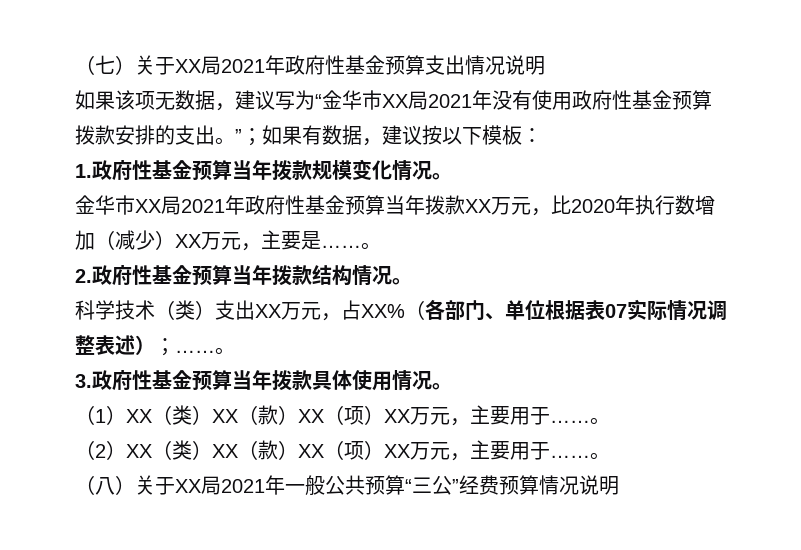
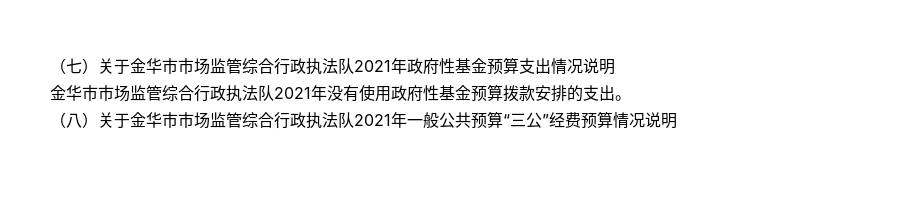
- （七）关于XX局2021年政府性基金预算支出情况说明
+ （七）关于金华市市场监管综合行政执法队2021年政府性基金预算支出情况说明
- 如果该项无数据，建议写为“金华市XX局2021年没有使用政府性基金预算拨款安排的支出。”；如果有数据，建议按以下模板：
- 1.政府性基金预算当年拨款规模变化情况。
- 金华市XX局2021年政府性基金预算当年拨款XX万元，比2020年执行数增加（减少）XX万元，主要是……。
- 2.政府性基金预算当年拨款结构情况。
- 科学技术（类）支出XX万元，占XX%（各部门、单位根据表07实际情况调整表述）；……。
- 3.政府性基金预算当年拨款具体使用情况。
- （1）XX（类）XX（款）XX（项）XX万元，主要用于……。
- （2）XX（类）XX（款）XX（项）XX万元，主要用于……。
- （八）关于XX局2021年一般公共预算“三公”经费预算情况说明
+ 金华市市场监管综合行政执法队2021年没有使用政府性基金预算拨款安排的支出。
+ （八）关于金华市市场监管综合行政执法队2021年一般公共预算“三公”经费预算情况说明

